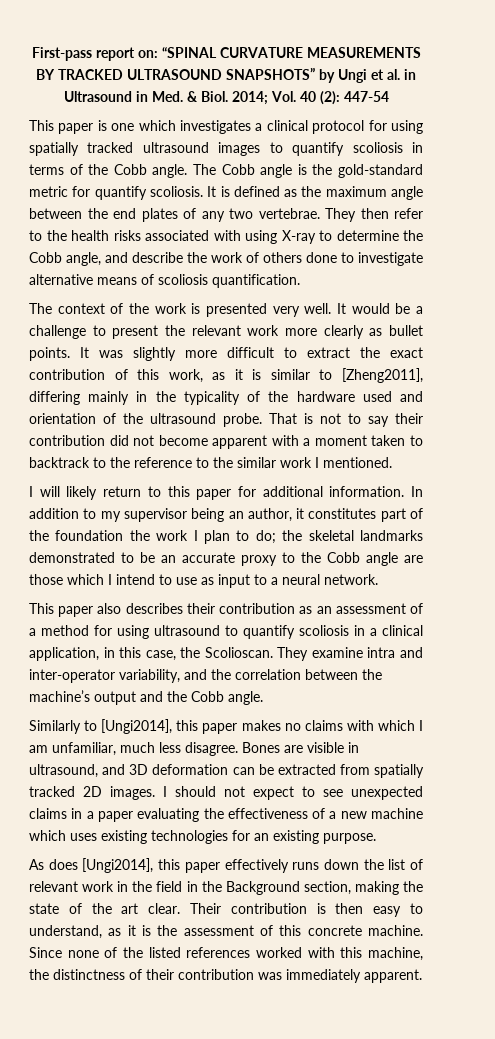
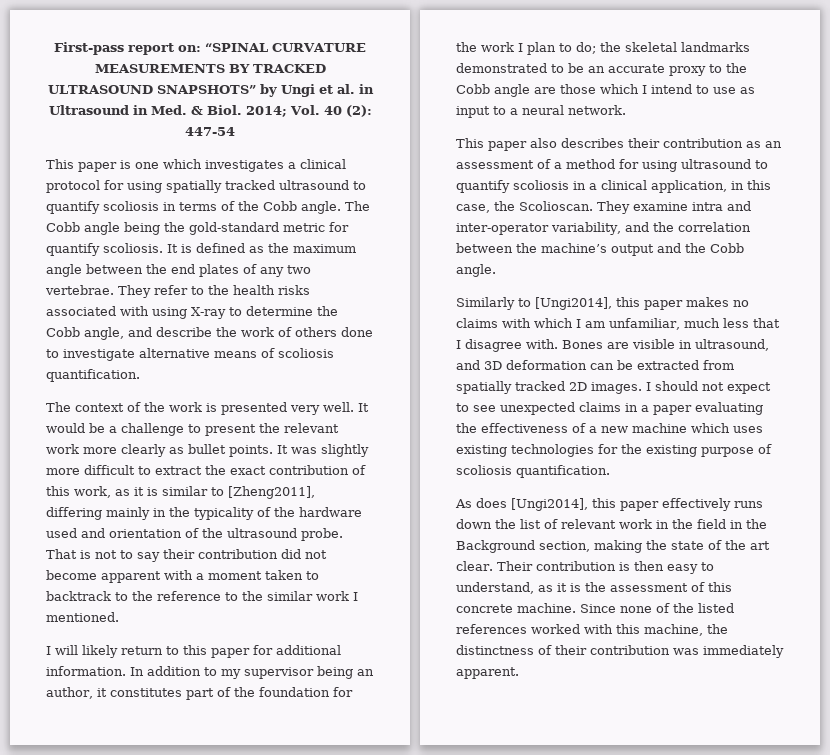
- This paper is one which investigates a clinical protocol for using spatially tracked ultrasound images to quantify scoliosis in terms of the Cobb angle.
+ This paper is one which investigates a clinical protocol for using spatially tracked ultrasound to quantify scoliosis in terms of the Cobb angle.
- The Cobb angle is the gold-standard metric for quantify scoliosis.
+ The Cobb angle being the gold-standard metric for quantify scoliosis.
- They then refer to the health risks associated with using X-ray to determine the Cobb angle, and describe the work of others done to investigate alternative means of scoliosis quantification.
+ They refer to the health risks associated with using X-ray to determine the Cobb angle, and describe the work of others done to investigate alternative means of scoliosis quantification.
- In addition to my supervisor being an author, it constitutes part of the foundation the work I plan to do; the skeletal landmarks demonstrated to be an accurate proxy to the Cobb angle are those which I intend to use as input to a neural network.
+ In addition to my supervisor being an author, it constitutes part of the foundation for the work I plan to do; the skeletal landmarks demonstrated to be an accurate proxy to the Cobb angle are those which I intend to use as input to a neural network.
- Similarly to [Ungi2014], this paper makes no claims with which I am unfamiliar, much less disagree.
+ Similarly to [Ungi2014], this paper makes no claims with which I am unfamiliar, much less that I disagree with.
- I should not expect to see unexpected claims in a paper evaluating the effectiveness of a new machine which uses existing technologies for an existing purpose.
+ I should not expect to see unexpected claims in a paper evaluating the effectiveness of a new machine which uses existing technologies for the existing purpose of scoliosis quantification.

